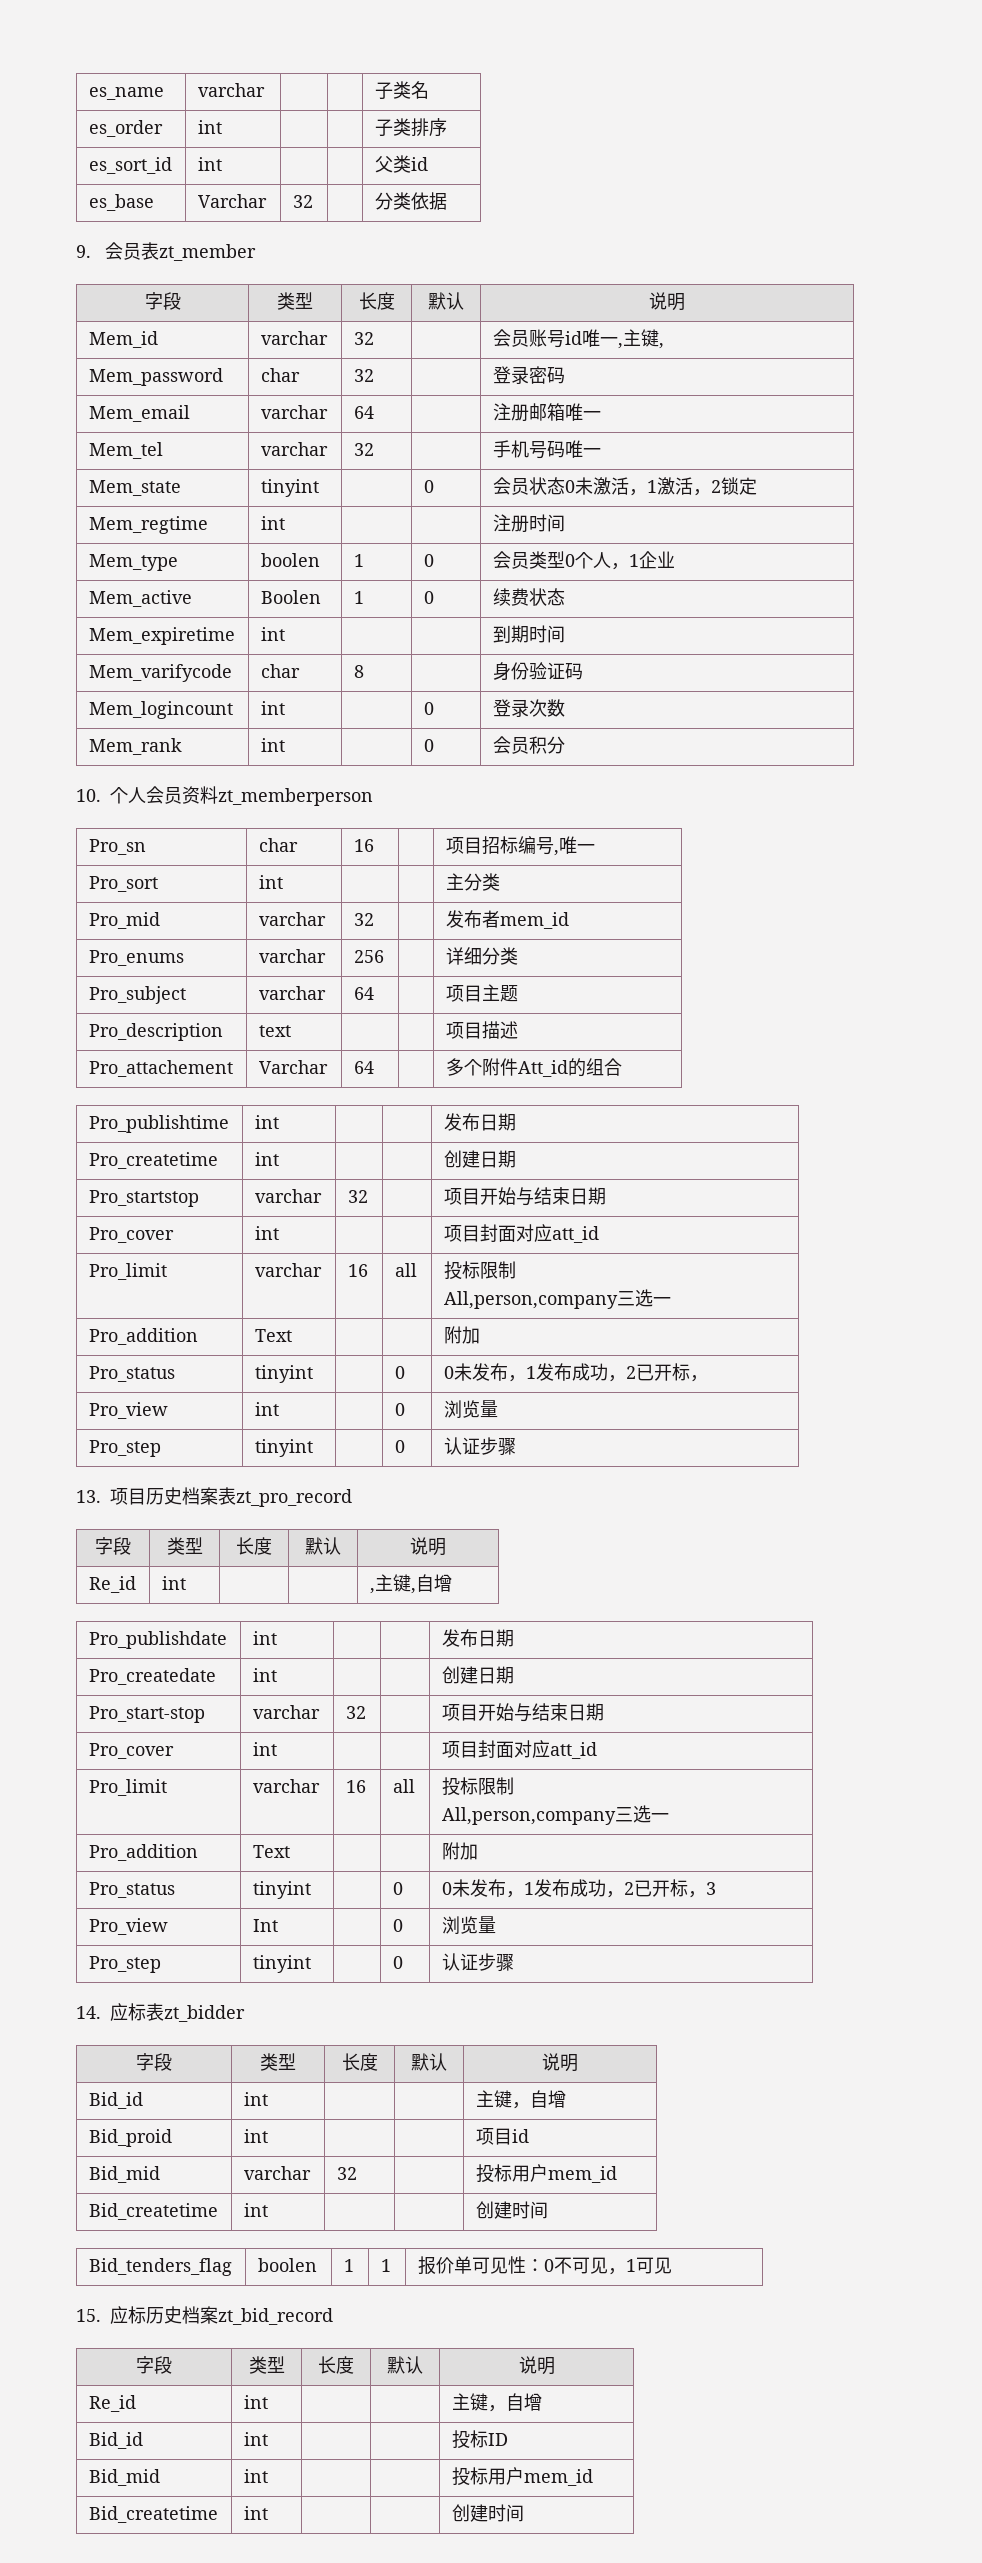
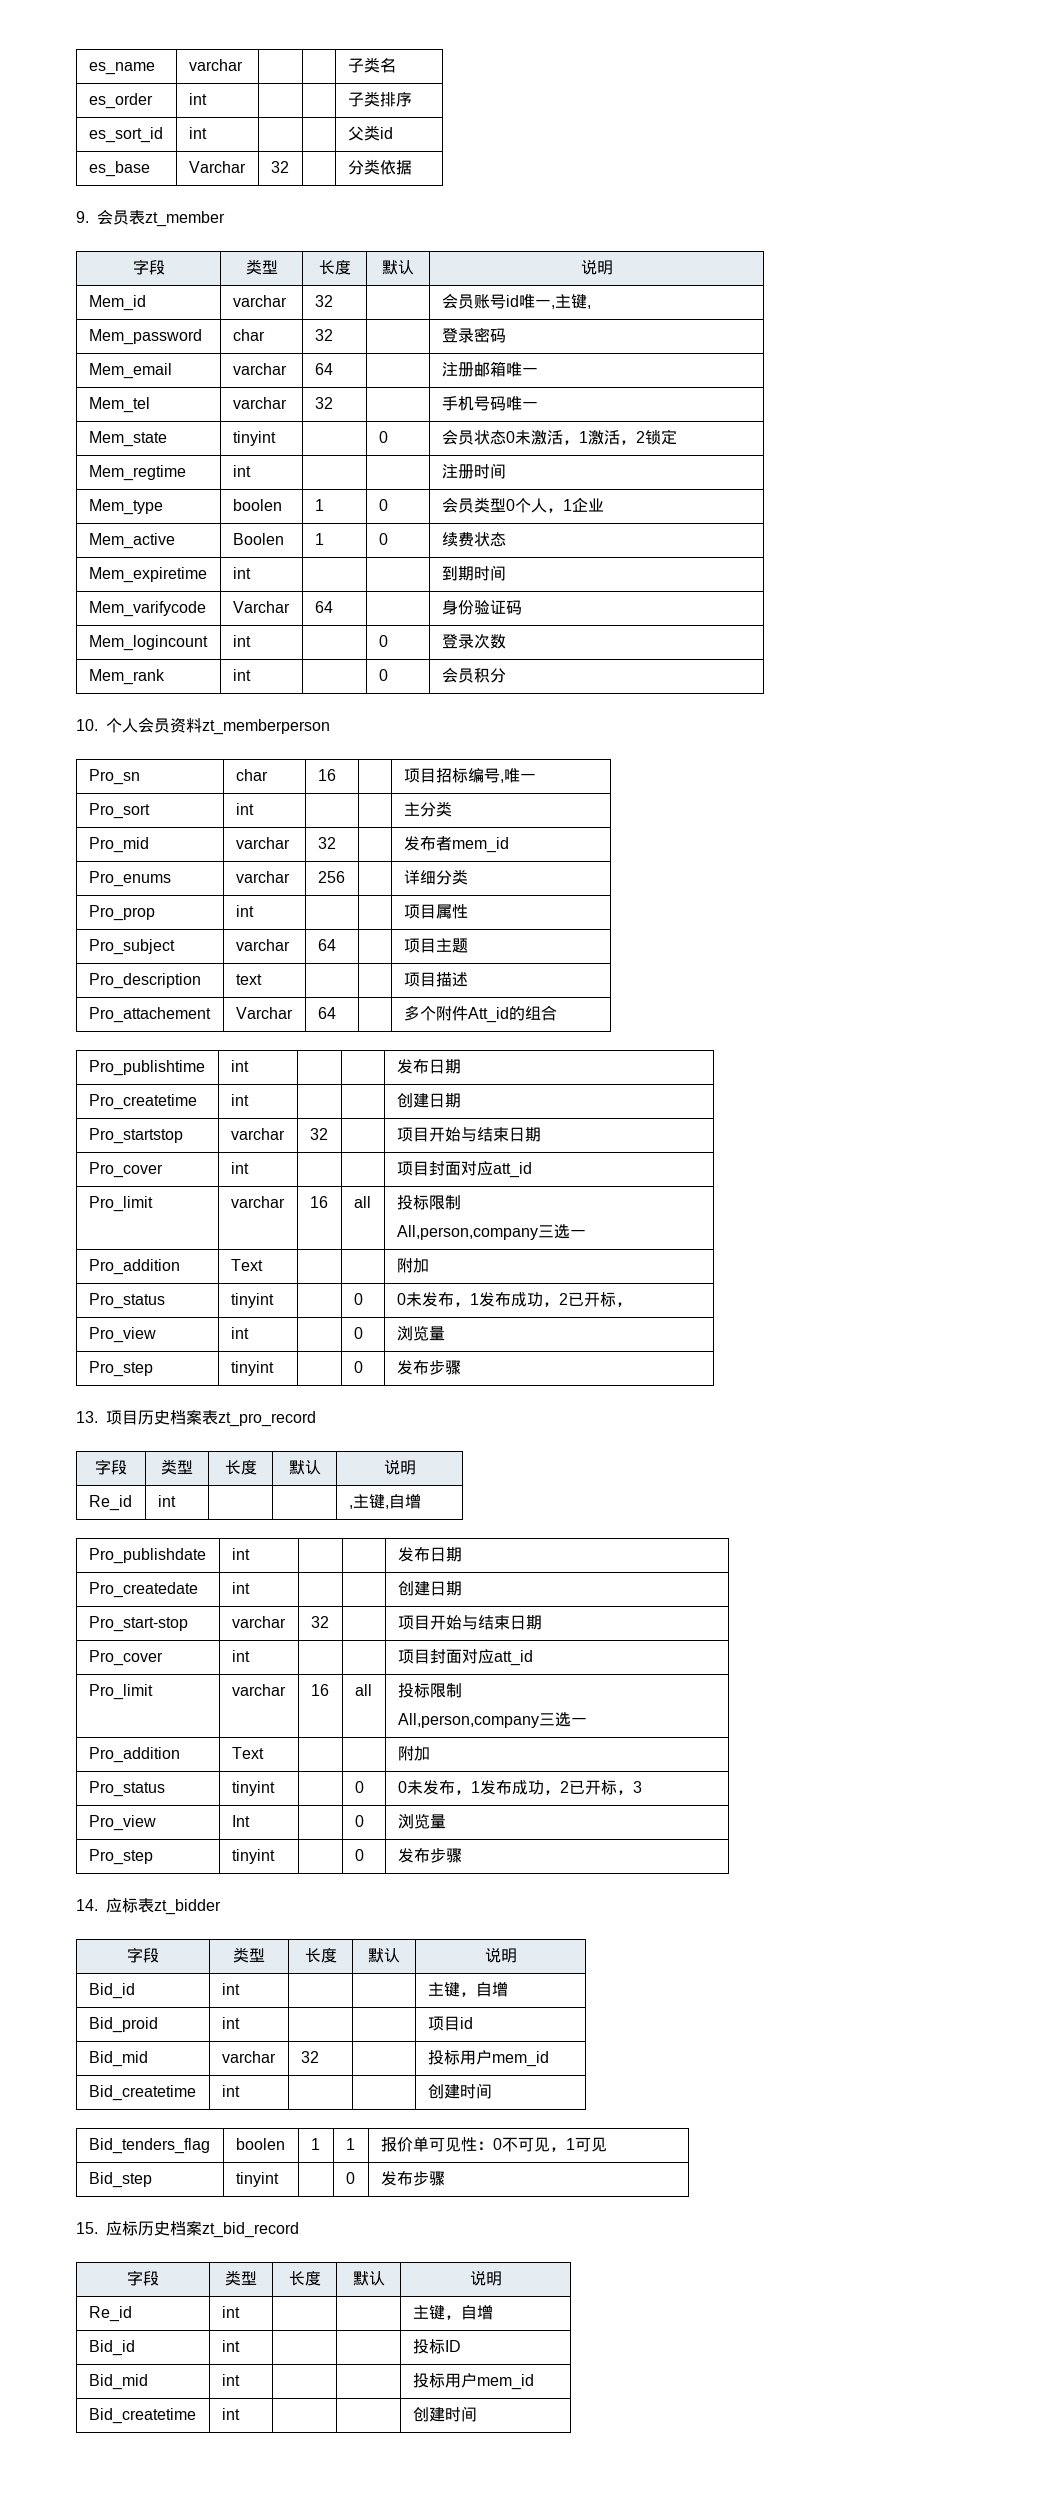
- Mem_varifycode | char | 8 | | 身份验证码
+ Mem_varifycode | Varchar | 64 | | 身份验证码
+ Pro_prop | int | | | 项目属性
  Pro_view | int | | 0 | 浏览量
- Pro_step | tinyint | | 0 | 认证步骤
+ Pro_step | tinyint | | 0 | 发布步骤
  Pro_view | Int | | 0 | 浏览量
- Pro_step | tinyint | | 0 | 认证步骤
+ Pro_step | tinyint | | 0 | 发布步骤
+ Bid_step | tinyint | | 0 | 发布步骤

